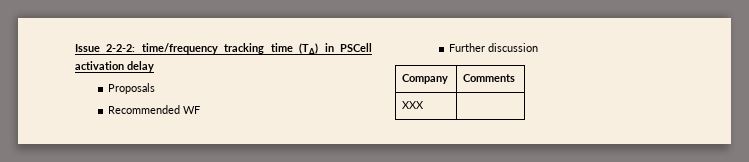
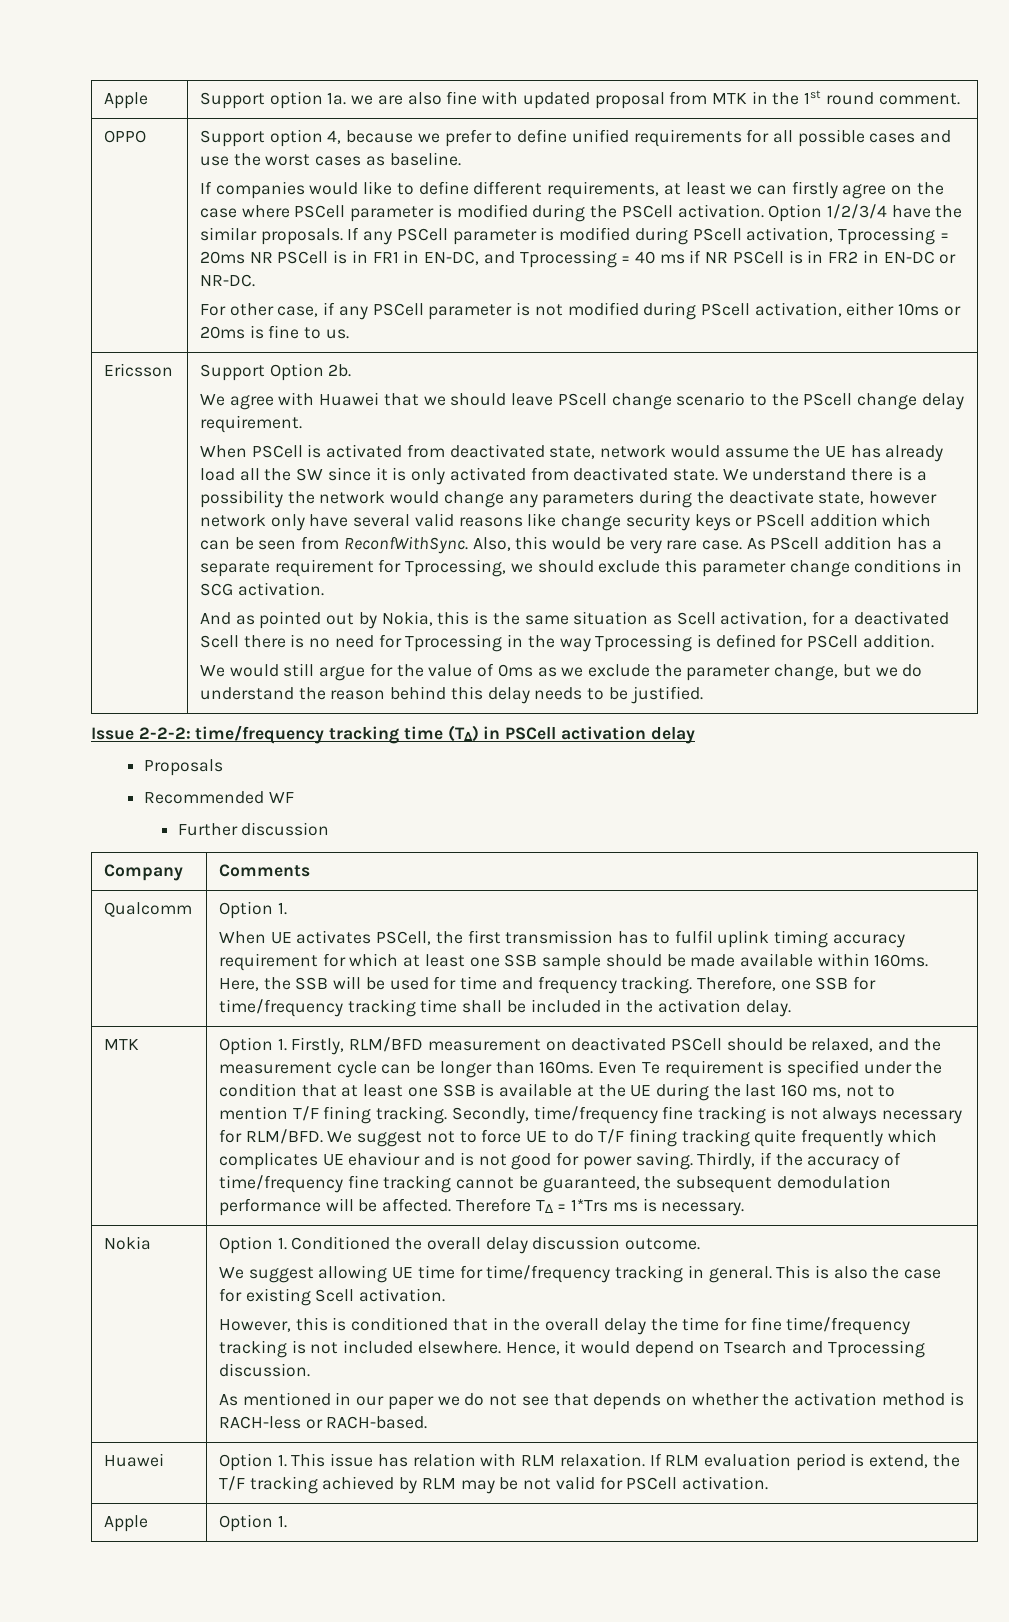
+ Apple | Support option 1a. we are also fine with updated proposal from MTK in the 1st round comment.
+ OPPO | Support option 4, because we prefer to define unified requirements for all possible cases and use the worst cases as baseline.
+ If companies would like to define different requirements, at least we can firstly agree on the case where PSCell parameter is modified during the PSCell activation. Option 1/2/3/4 have the similar proposals. If any PSCell parameter is modified during PScell activation, Tprocessing = 20ms NR PSCell is in FR1 in EN-DC, and Tprocessing = 40 ms if NR PSCell is in FR2 in EN-DC or NR-DC.
+ For other case, if any PSCell parameter is not modified during PScell activation, either 10ms or 20ms is fine to us.
+ Ericsson | Support Option 2b.
+ We agree with Huawei that we should leave PScell change scenario to the PScell change delay requirement.
+ When PSCell is activated from deactivated state, network would assume the UE has already load all the SW since it is only activated from deactivated state. We understand there is a possibility the network would change any parameters during the deactivate state, however network only have several valid reasons like change security keys or PScell addition which can be seen from ReconfWithSync. Also, this would be very rare case. As PScell addition has a separate requirement for Tprocessing, we should exclude this parameter change conditions in SCG activation.
+ And as pointed out by Nokia, this is the same situation as Scell activation, for a deactivated Scell there is no need for Tprocessing in the way Tprocessing is defined for PSCell addition.
+ We would still argue for the value of 0ms as we exclude the parameter change, but we do understand the reason behind this delay needs to be justified.
- XXX
+ Qualcomm | Option 1.
+ When UE activates PSCell, the first transmission has to fulfil uplink timing accuracy requirement for which at least one SSB sample should be made available within 160ms. Here, the SSB will be used for time and frequency tracking. Therefore, one SSB for time/frequency tracking time shall be included in the activation delay.
+ MTK | Option 1. Firstly, RLM/BFD measurement on deactivated PSCell should be relaxed, and the measurement cycle can be longer than 160ms. Even Te requirement is specified under the condition that at least one SSB is available at the UE during the last 160 ms, not to mention T/F fining tracking. Secondly, time/frequency fine tracking is not always necessary for RLM/BFD. We suggest not to force UE to do T/F fining tracking quite frequently which complicates UE ehaviour and is not good for power saving. Thirdly, if the accuracy of time/frequency fine tracking cannot be guaranteed, the subsequent demodulation performance will be affected. Therefore T∆ = 1*Trs ms is necessary.
+ Nokia | Option 1. Conditioned the overall delay discussion outcome.
+ We suggest allowing UE time for time/frequency tracking in general. This is also the case for existing Scell activation.
+ However, this is conditioned that in the overall delay the time for fine time/frequency tracking is not included elsewhere. Hence, it would depend on Tsearch and Tprocessing discussion.
+ As mentioned in our paper we do not see that depends on whether the activation method is RACH-less or RACH-based.
+ Huawei | Option 1. This issue has relation with RLM relaxation. If RLM evaluation period is extend, the T/F tracking achieved by RLM may be not valid for PSCell activation.
+ Apple | Option 1.

